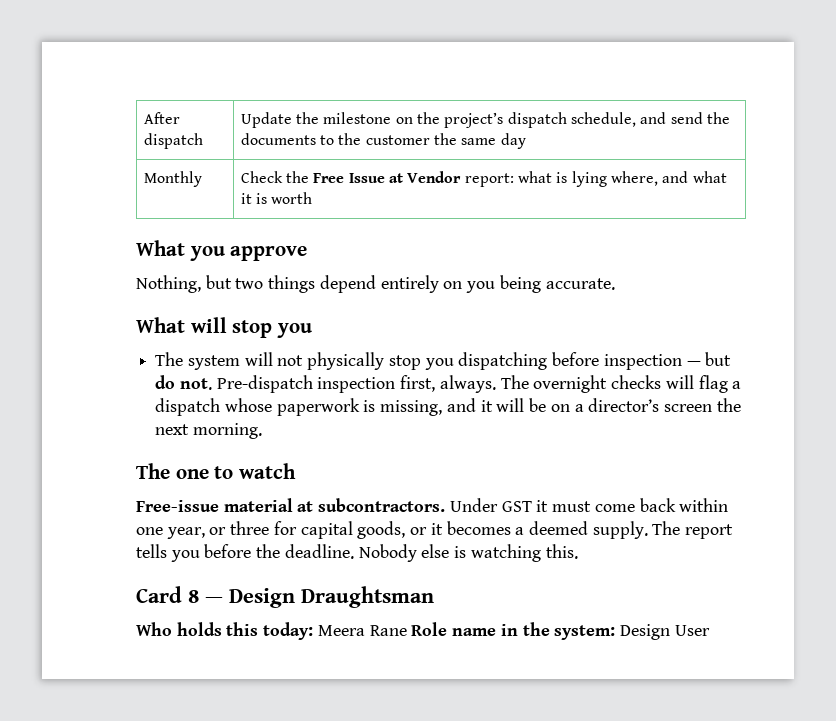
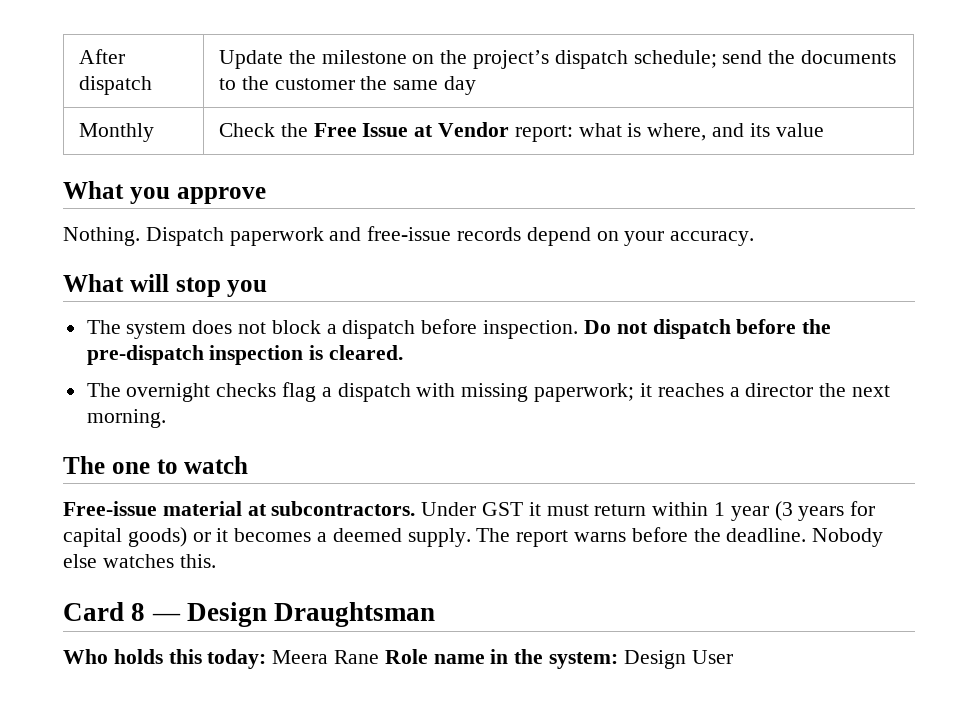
- After dispatch | Update the milestone on the project’s dispatch schedule, and send the documents to the customer the same day
+ After dispatch | Update the milestone on the project’s dispatch schedule; send the documents to the customer the same day
- Monthly | Check the Free Issue at Vendor report: what is lying where, and what it is worth
+ Monthly | Check the Free Issue at Vendor report: what is where, and its value
- Nothing, but two things depend entirely on you being accurate.
+ Nothing. Dispatch paperwork and free-issue records depend on your accuracy.
- The system will not physically stop you dispatching before inspection — but do not. Pre-dispatch inspection first, always. The overnight checks will flag a dispatch whose paperwork is missing, and it will be on a director’s screen the next morning.
+ The system does not block a dispatch before inspection. Do not dispatch before the pre-dispatch inspection is cleared.
+ The overnight checks flag a dispatch with missing paperwork; it reaches a director the next morning.
- Under GST it must come back within one year, or three for capital goods, or it becomes a deemed supply.
+ Under GST it must return within 1 year (3 years for capital goods) or it becomes a deemed supply.
- The report tells you before the deadline.
+ The report warns before the deadline.
- Nobody else is watching this.
+ Nobody else watches this.

